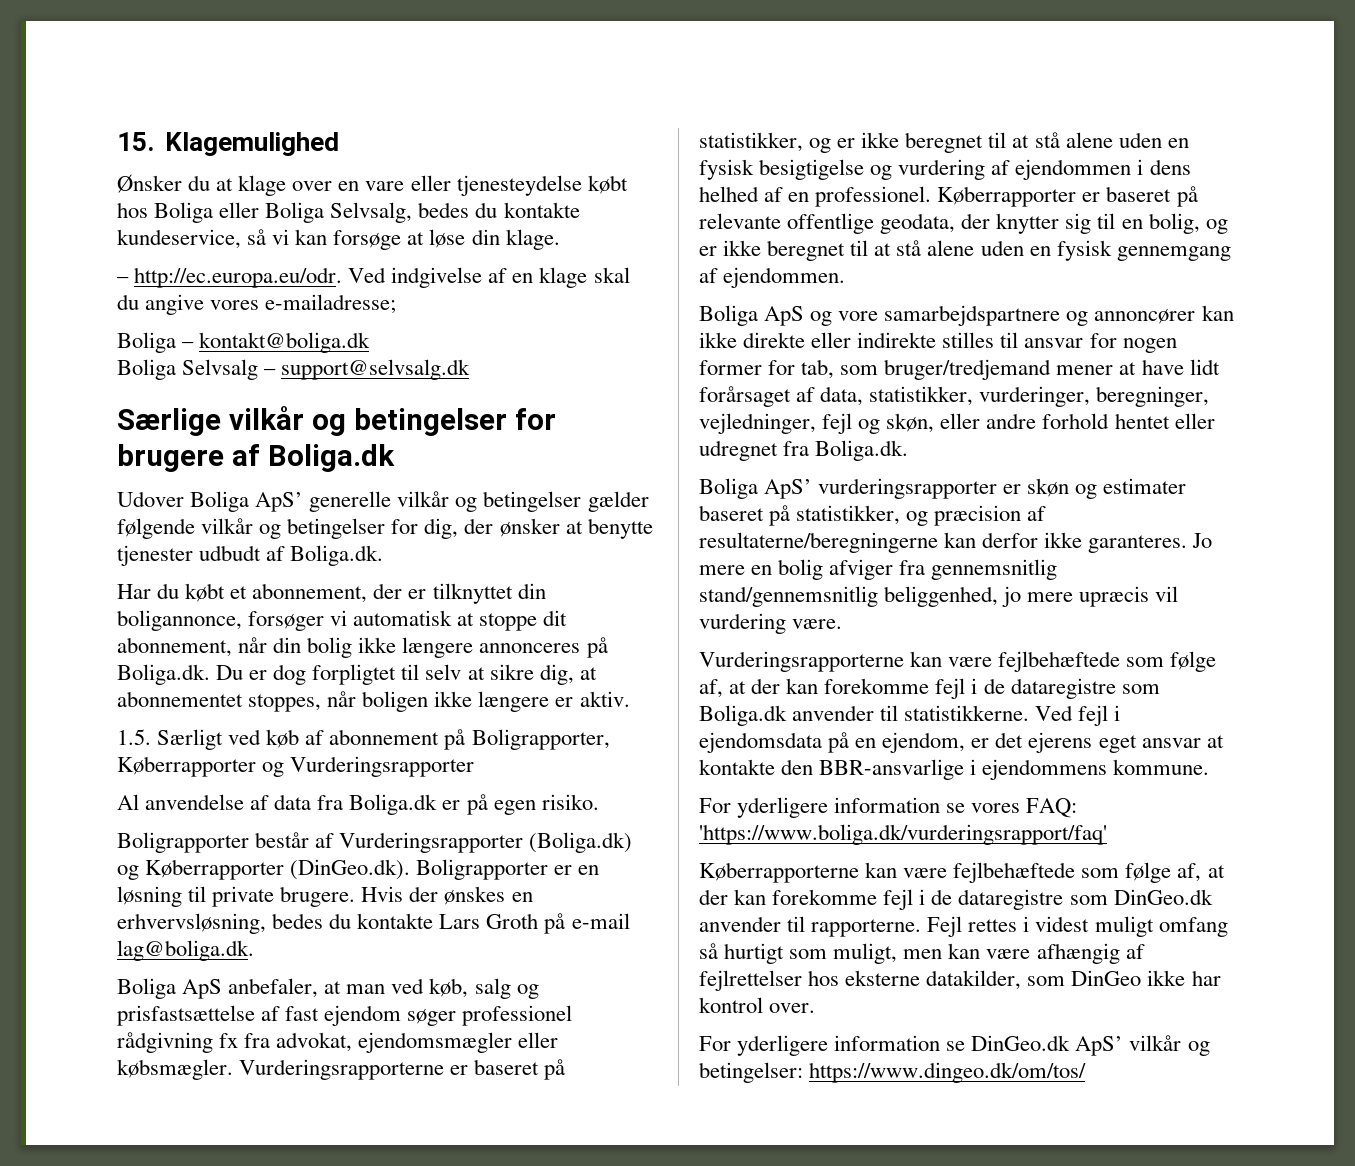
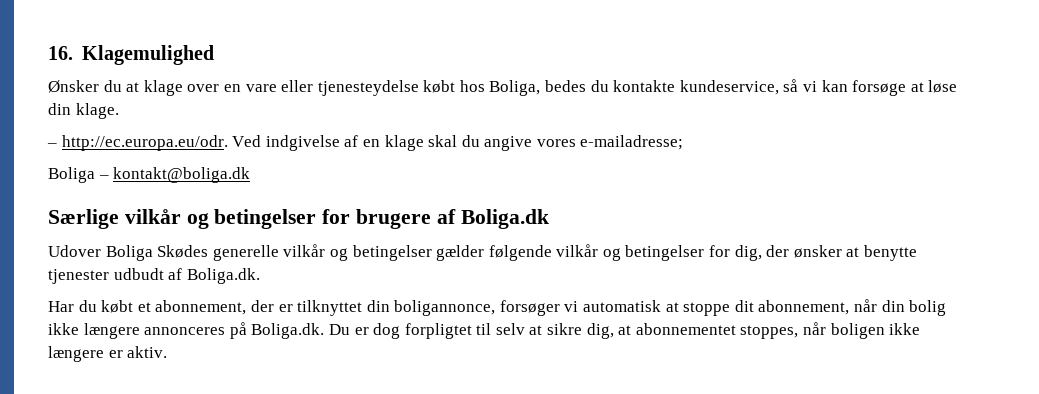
- 15. Klagemulighed
+ 16. Klagemulighed
- Ønsker du at klage over en vare eller tjenesteydelse købt hos Boliga eller Boliga Selvsalg, bedes du kontakte kundeservice, så vi kan forsøge at løse din klage.
+ Ønsker du at klage over en vare eller tjenesteydelse købt hos Boliga, bedes du kontakte kundeservice, så vi kan forsøge at løse din klage.
- Boliga Selvsalg – support@selvsalg.dk
- Udover Boliga ApS’ generelle vilkår og betingelser gælder følgende vilkår og betingelser for dig, der ønsker at benytte tjenester udbudt af Boliga.dk.
+ Udover Boliga Skødes generelle vilkår og betingelser gælder følgende vilkår og betingelser for dig, der ønsker at benytte tjenester udbudt af Boliga.dk.
- 1.5. Særligt ved køb af abonnement på Boligrapporter, Køberrapporter og Vurderingsrapporter
- Al anvendelse af data fra Boliga.dk er på egen risiko.
- Boligrapporter består af Vurderingsrapporter (Boliga.dk) og Køberrapporter (DinGeo.dk). Boligrapporter er en løsning til private brugere. Hvis der ønskes en erhvervsløsning, bedes du kontakte Lars Groth på e-mail lag@boliga.dk.
- Boliga ApS anbefaler, at man ved køb, salg og prisfastsættelse af fast ejendom søger professionel rådgivning fx fra advokat, ejendomsmægler eller købsmægler. Vurderingsrapporterne er baseret på statistikker, og er ikke beregnet til at stå alene uden en fysisk besigtigelse og vurdering af ejendommen i dens helhed af en professionel. Køberrapporter er baseret på relevante offentlige geodata, der knytter sig til en bolig, og er ikke beregnet til at stå alene uden en fysisk gennemgang af ejendommen.
- Boliga ApS og vore samarbejdspartnere og annoncører kan ikke direkte eller indirekte stilles til ansvar for nogen former for tab, som bruger/tredjemand mener at have lidt forårsaget af data, statistikker, vurderinger, beregninger, vejledninger, fejl og skøn, eller andre forhold hentet eller udregnet fra Boliga.dk.
- Boliga ApS’ vurderingsrapporter er skøn og estimater baseret på statistikker, og præcision af resultaterne/beregningerne kan derfor ikke garanteres. Jo mere en bolig afviger fra gennemsnitlig stand/gennemsnitlig beliggenhed, jo mere upræcis vil vurdering være.
- Vurderingsrapporterne kan være fejlbehæftede som følge af, at der kan forekomme fejl i de dataregistre som Boliga.dk anvender til statistikkerne. Ved fejl i ejendomsdata på en ejendom, er det ejerens eget ansvar at kontakte den BBR-ansvarlige i ejendommens kommune.
- For yderligere information se vores FAQ: 'https://www.boliga.dk/vurderingsrapport/faq'
- Køberrapporterne kan være fejlbehæftede som følge af, at der kan forekomme fejl i de dataregistre som DinGeo.dk anvender til rapporterne. Fejl rettes i videst muligt omfang så hurtigt som muligt, men kan være afhængig af fejlrettelser hos eksterne datakilder, som DinGeo ikke har kontrol over.
- For yderligere information se DinGeo.dk ApS’ vilkår og betingelser: https://www.dingeo.dk/om/tos/

